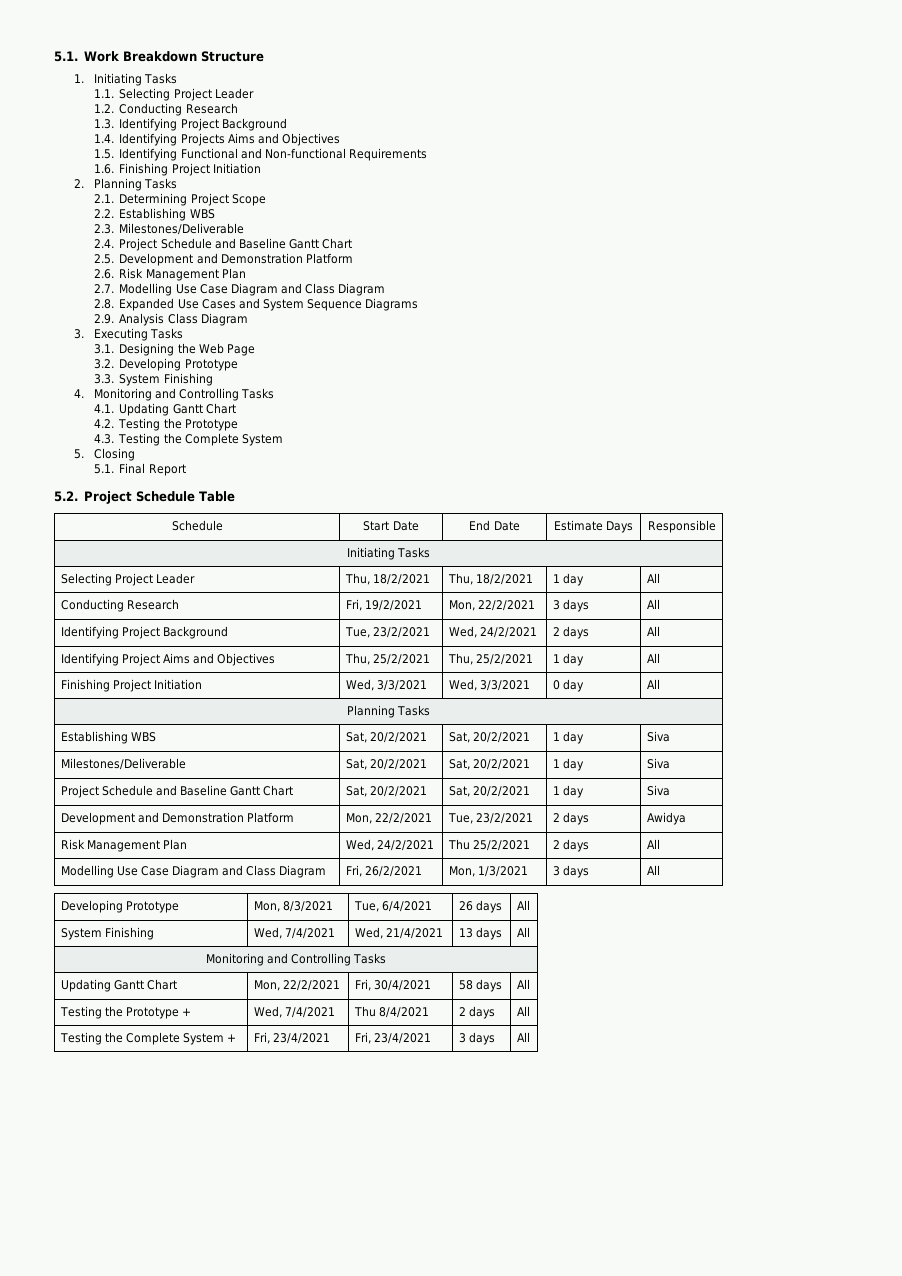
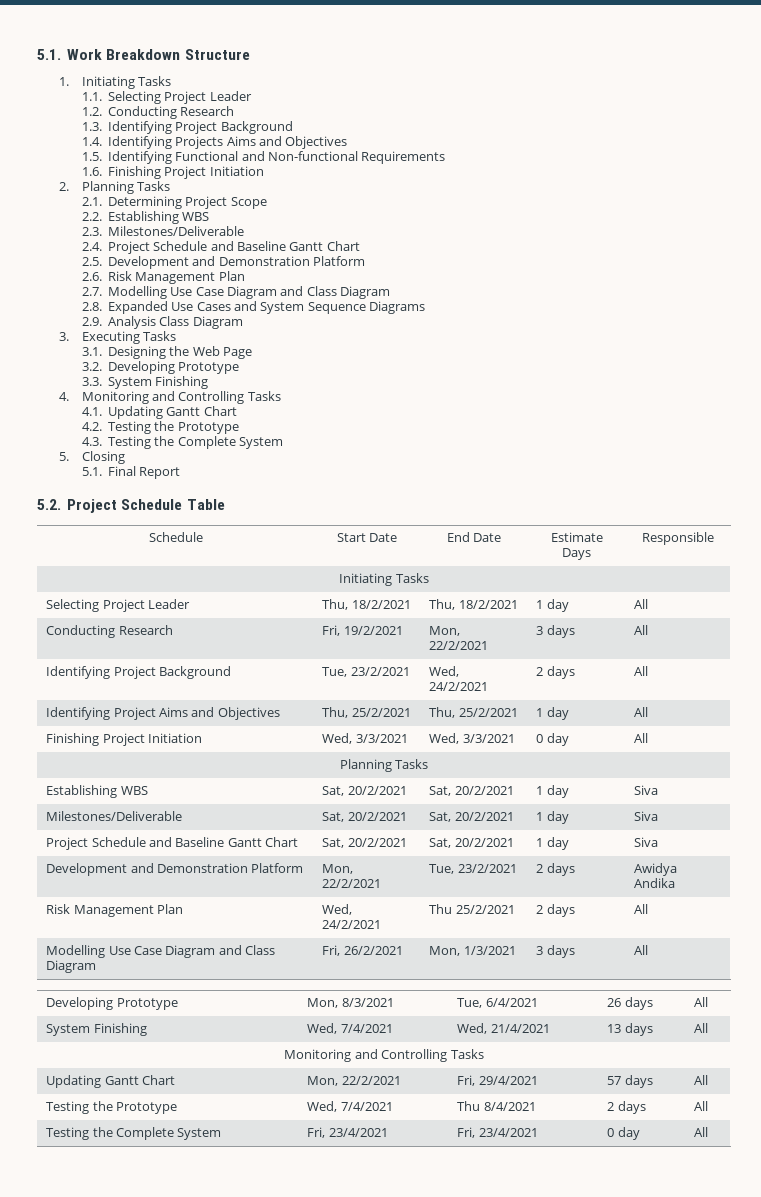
- Development and Demonstration Platform | Mon, 22/2/2021 | Tue, 23/2/2021 | 2 days | Awidya
+ Development and Demonstration Platform | Mon, 22/2/2021 | Tue, 23/2/2021 | 2 days | Awidya Andika
- Updating Gantt Chart | Mon, 22/2/2021 | Fri, 30/4/2021 | 58 days | All
+ Updating Gantt Chart | Mon, 22/2/2021 | Fri, 29/4/2021 | 57 days | All
- Testing the Prototype + | Wed, 7/4/2021 | Thu 8/4/2021 | 2 days | All
+ Testing the Prototype | Wed, 7/4/2021 | Thu 8/4/2021 | 2 days | All
- Testing the Complete System + | Fri, 23/4/2021 | Fri, 23/4/2021 | 3 days | All
+ Testing the Complete System | Fri, 23/4/2021 | Fri, 23/4/2021 | 0 day | All

